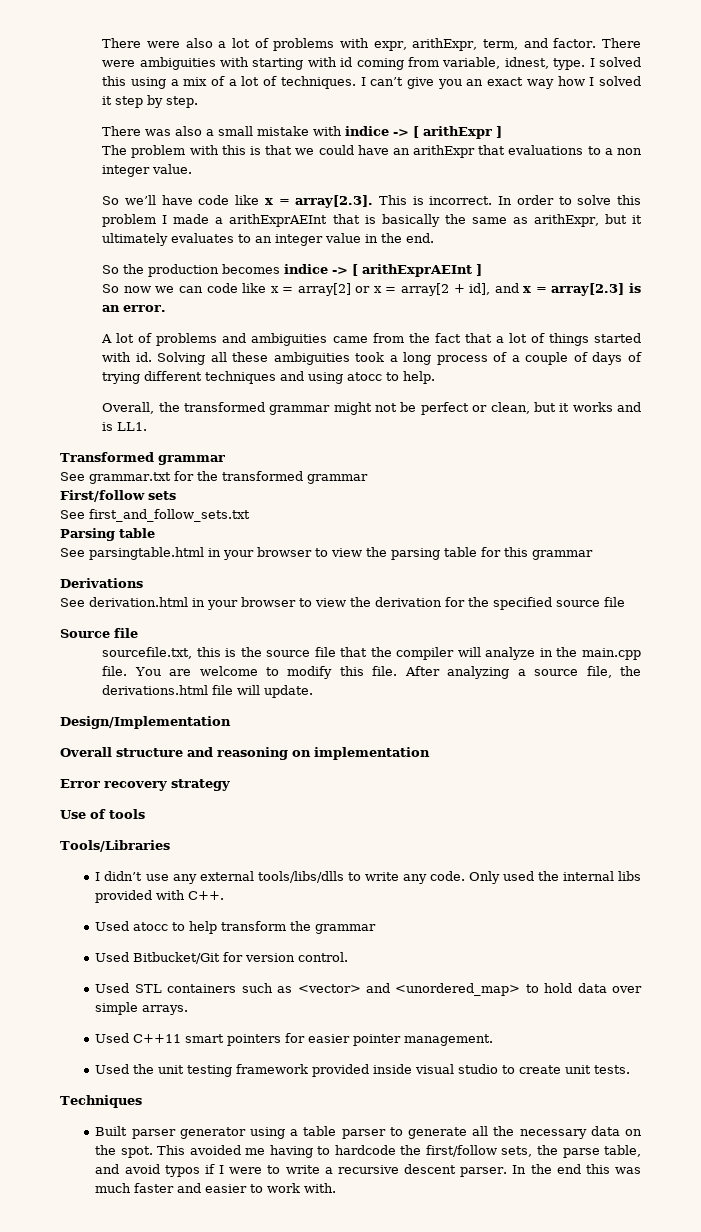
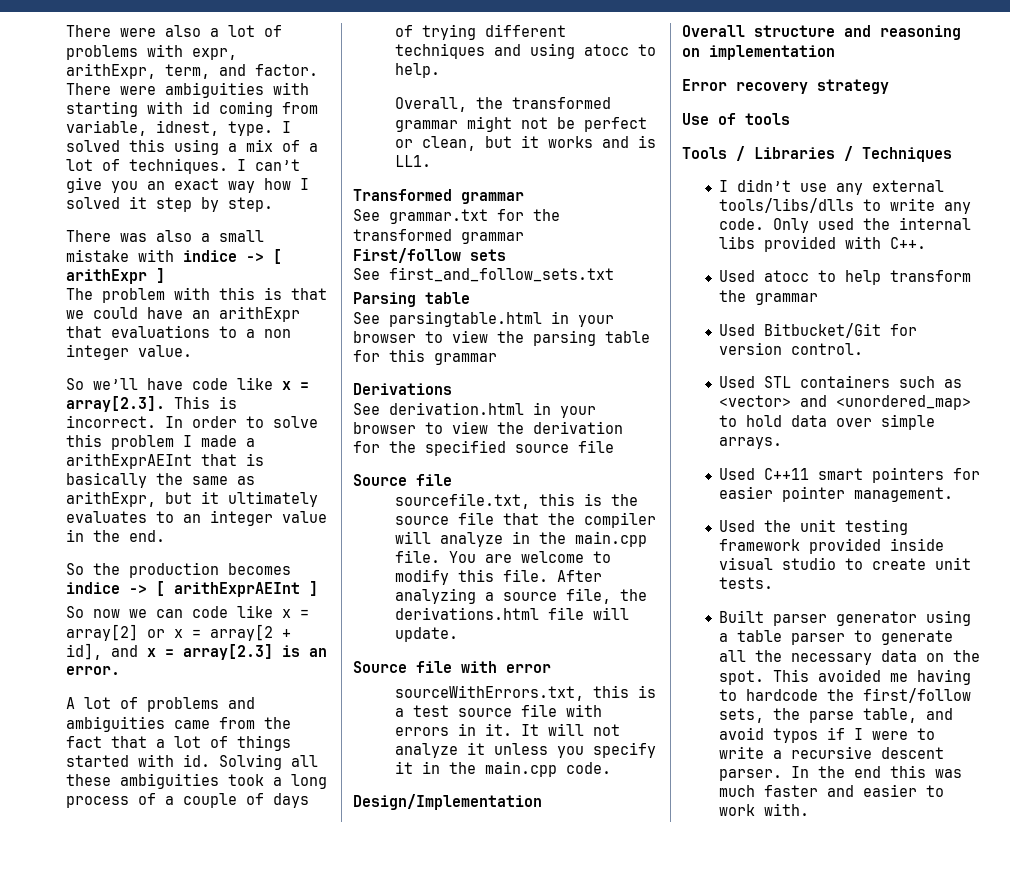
+ Source file with error
+ sourceWithErrors.txt, this is a test source file with errors in it. It will not analyze it unless you specify it in the main.cpp code.
- Tools/Libraries
+ Tools / Libraries / Techniques
- Techniques

